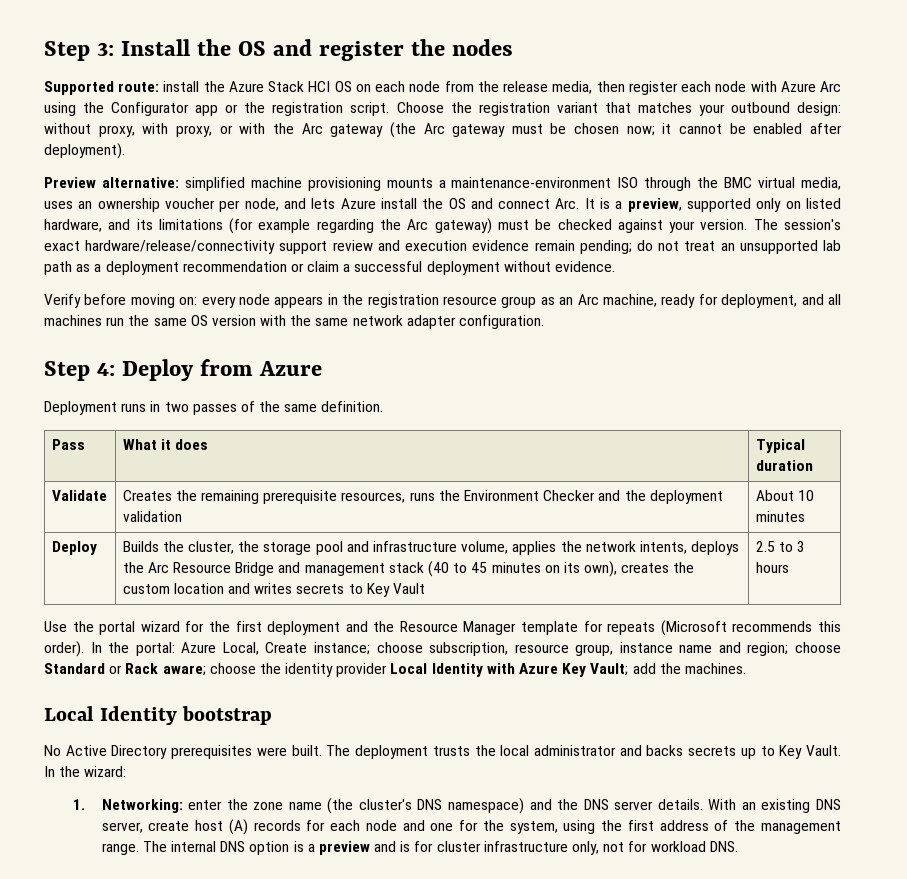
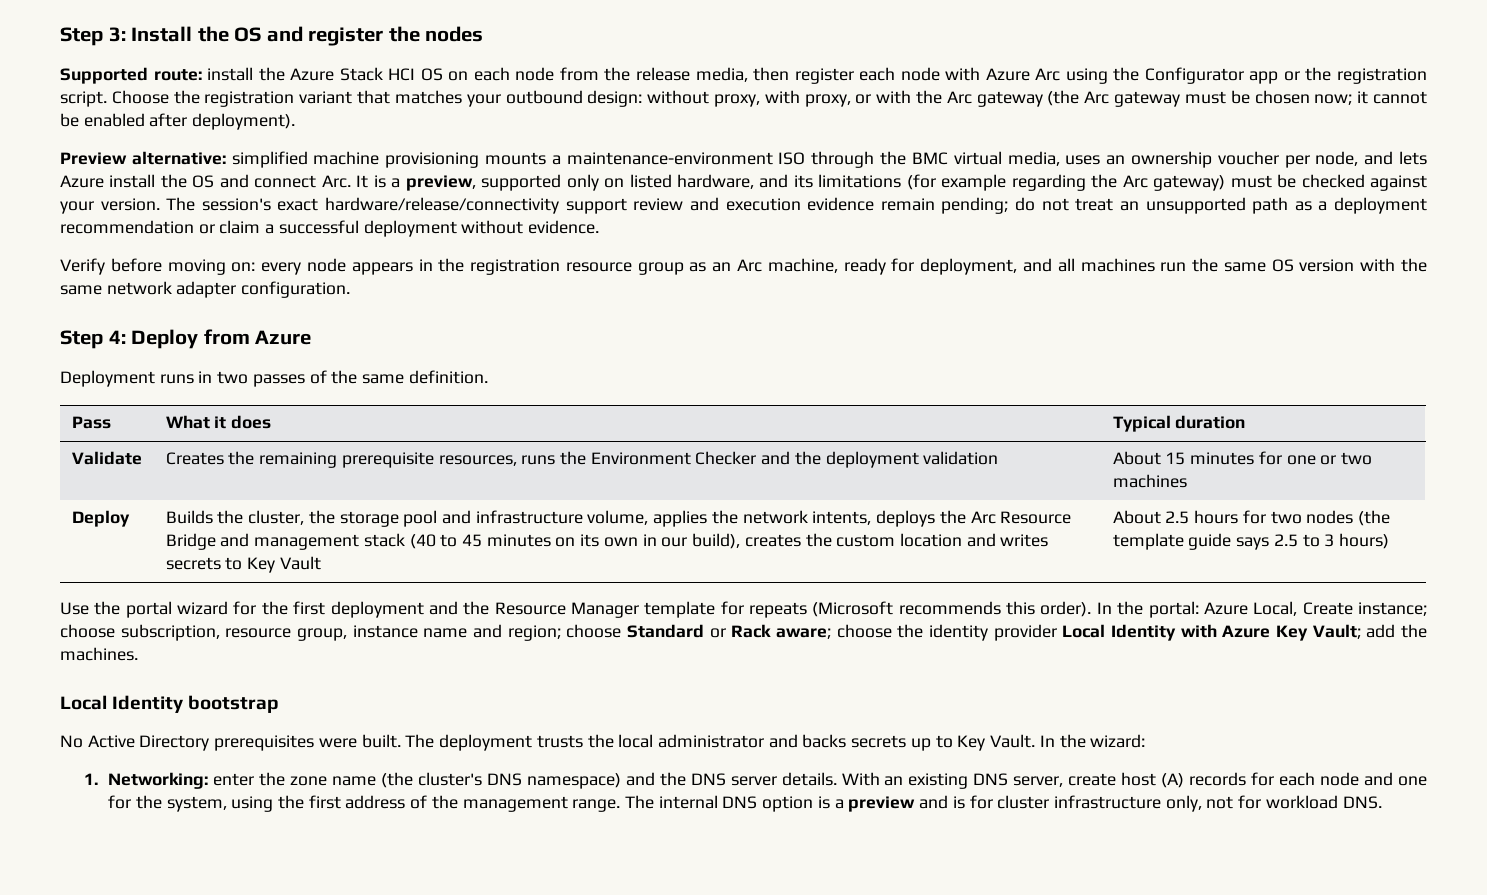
- The session's exact hardware/release/connectivity support review and execution evidence remain pending; do not treat an unsupported lab path as a deployment recommendation or claim a successful deployment without evidence.
+ The session's exact hardware/release/connectivity support review and execution evidence remain pending; do not treat an unsupported path as a deployment recommendation or claim a successful deployment without evidence.
- Validate | Creates the remaining prerequisite resources, runs the Environment Checker and the deployment validation | About 10 minutes
+ Validate | Creates the remaining prerequisite resources, runs the Environment Checker and the deployment validation | About 15 minutes for one or two machines
- Builds the cluster, the storage pool and infrastructure volume, applies the network intents, deploys the Arc Resource Bridge and management stack (40 to 45 minutes on its own), creates the custom location and writes secrets to Key Vault
+ Builds the cluster, the storage pool and infrastructure volume, applies the network intents, deploys the Arc Resource Bridge and management stack (40 to 45 minutes on its own in our build), creates the custom location and writes secrets to Key Vault
- 2.5 to 3 hours
+ About 2.5 hours for two nodes (the template guide says 2.5 to 3 hours)

